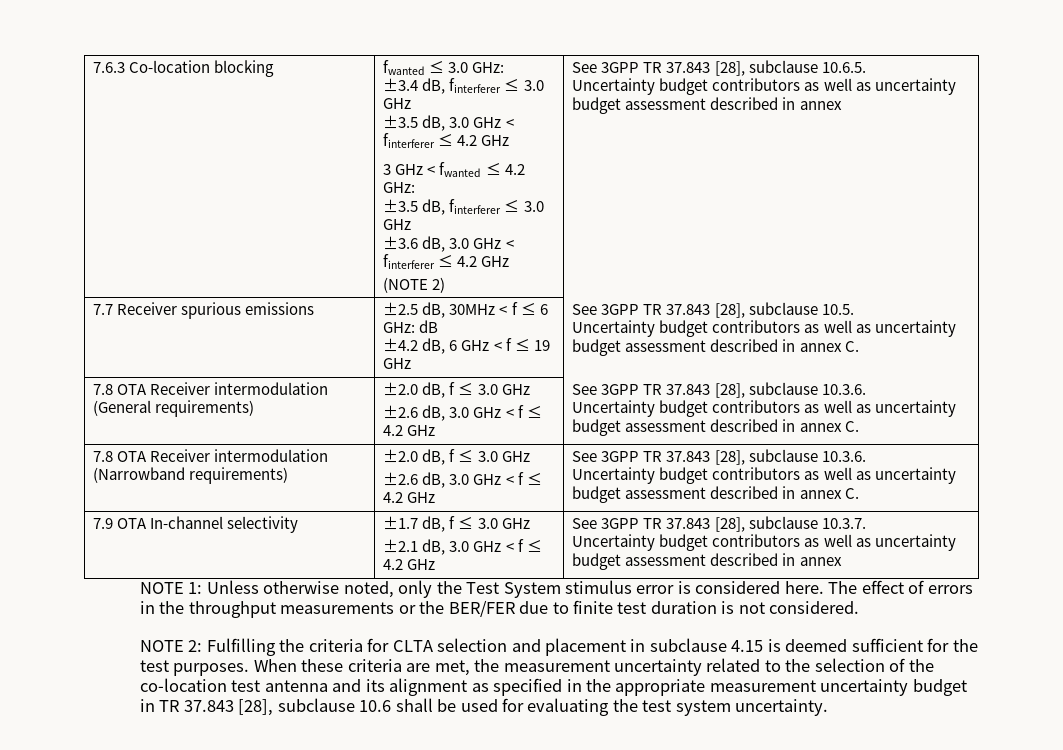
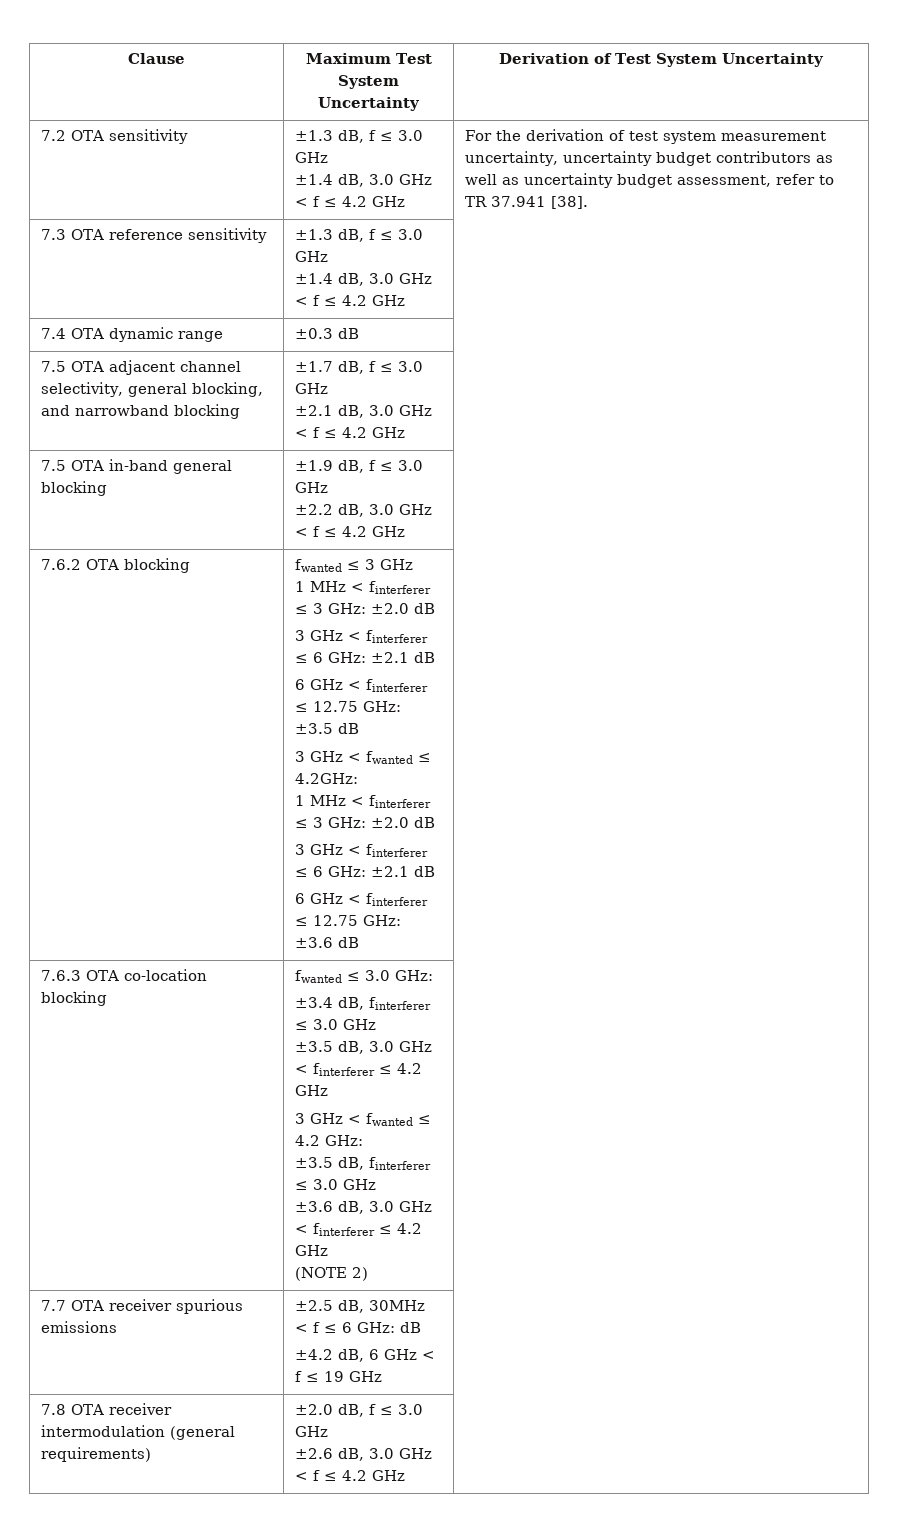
- 7.6.3 Co-location blocking
+ Clause | Maximum Test System Uncertainty | Derivation of Test System Uncertainty
+ 7.2 OTA sensitivity | ±1.3 dB, f ≤ 3.0 GHz
+ ±1.4 dB, 3.0 GHz < f ≤ 4.2 GHz | For the derivation of test system measurement uncertainty, uncertainty budget contributors as well as uncertainty budget assessment, refer to TR 37.941 [38].
+ 7.3 OTA reference sensitivity | ±1.3 dB, f ≤ 3.0 GHz
+ ±1.4 dB, 3.0 GHz < f ≤ 4.2 GHz |
+ 7.4 OTA dynamic range | ±0.3 dB |
+ 7.5 OTA adjacent channel selectivity, general blocking, and narrowband blocking | ±1.7 dB, f ≤ 3.0 GHz
+ ±2.1 dB, 3.0 GHz < f ≤ 4.2 GHz |
+ 7.5 OTA in-band general blocking | ±1.9 dB, f ≤ 3.0 GHz
+ ±2.2 dB, 3.0 GHz < f ≤ 4.2 GHz |
+ 7.6.2 OTA blocking | fwanted ≤ 3 GHz
+ 1 MHz < finterferer ≤ 3 GHz: ±2.0 dB
+ 3 GHz < finterferer ≤ 6 GHz: ±2.1 dB
+ 6 GHz < finterferer ≤ 12.75 GHz: ±3.5 dB
+ 3 GHz < fwanted ≤ 4.2GHz:
+ 1 MHz < finterferer ≤ 3 GHz: ±2.0 dB
+ 3 GHz < finterferer ≤ 6 GHz: ±2.1 dB
+ 6 GHz < finterferer ≤ 12.75 GHz: ±3.6 dB |
+ 7.6.3 OTA co-location blocking
- See 3GPP TR 37.843 [28], subclause 10.6.5.
- Uncertainty budget contributors as well as uncertainty budget assessment described in annex
- 7.7 Receiver spurious emissions
+ 7.7 OTA receiver spurious emissions
- See 3GPP TR 37.843 [28], subclause 10.5.
- Uncertainty budget contributors as well as uncertainty budget assessment described in annex C.
- 7.8 OTA Receiver intermodulation (General requirements) | ±2.0 dB, f ≤ 3.0 GHz
- ±2.6 dB, 3.0 GHz < f ≤ 4.2 GHz | See 3GPP TR 37.843 [28], subclause 10.3.6.
- Uncertainty budget contributors as well as uncertainty budget assessment described in annex C.
- 7.8 OTA Receiver intermodulation (Narrowband requirements) | ±2.0 dB, f ≤ 3.0 GHz
- ±2.6 dB, 3.0 GHz < f ≤ 4.2 GHz | See 3GPP TR 37.843 [28], subclause 10.3.6.
- Uncertainty budget contributors as well as uncertainty budget assessment described in annex C.
- 7.9 OTA In-channel selectivity | ±1.7 dB, f ≤ 3.0 GHz
- ±2.1 dB, 3.0 GHz < f ≤ 4.2 GHz | See 3GPP TR 37.843 [28], subclause 10.3.7.
- Uncertainty budget contributors as well as uncertainty budget assessment described in annex
- NOTE 1: Unless otherwise noted, only the Test System stimulus error is considered here. The effect of errors in the throughput measurements or the BER/FER due to finite test duration is not considered.
- NOTE 2: Fulfilling the criteria for CLTA selection and placement in subclause 4.15 is deemed sufficient for the test purposes. When these criteria are met, the measurement uncertainty related to the selection of the co-location test antenna and its alignment as specified in the appropriate measurement uncertainty budget in TR 37.843 [28], subclause 10.6 shall be used for evaluating the test system uncertainty.
+ 7.8 OTA receiver intermodulation (general requirements) | ±2.0 dB, f ≤ 3.0 GHz
+ ±2.6 dB, 3.0 GHz < f ≤ 4.2 GHz |

